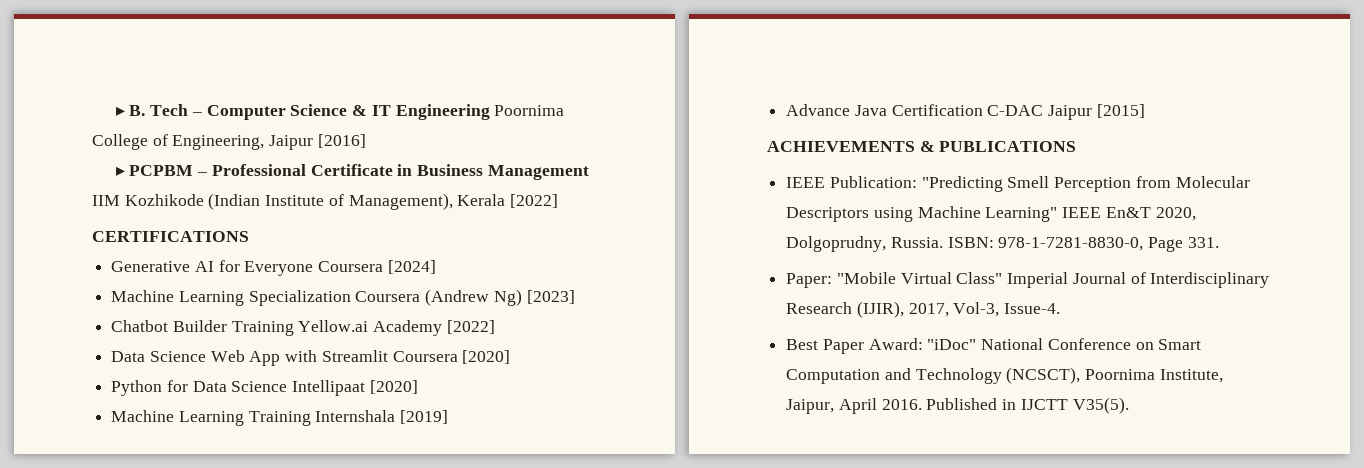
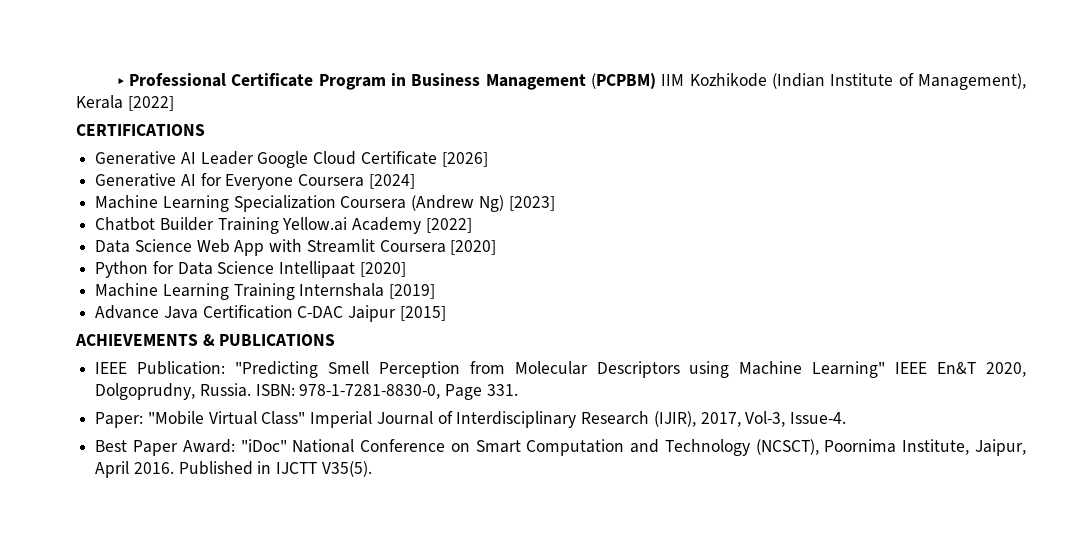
- ▸ B. Tech – Computer Science & IT Engineering Poornima College of Engineering, Jaipur [2016]
- ▸ PCPBM – Professional Certificate in Business Management IIM Kozhikode (Indian Institute of Management), Kerala [2022]
+ ▸ Professional Certificate Program in Business Management (PCPBM) IIM Kozhikode (Indian Institute of Management), Kerala [2022]
+ Generative AI Leader Google Cloud Certificate [2026]

